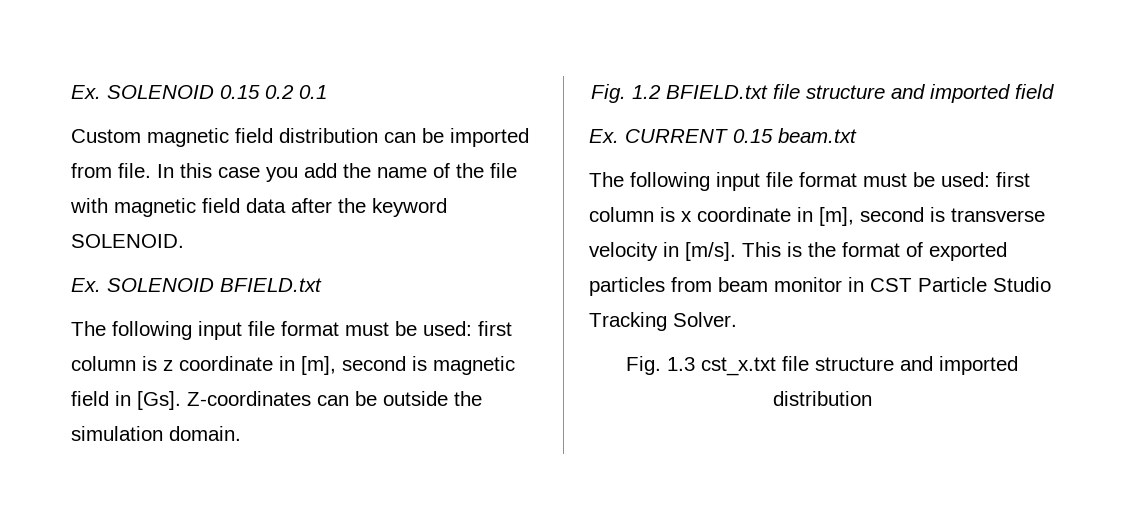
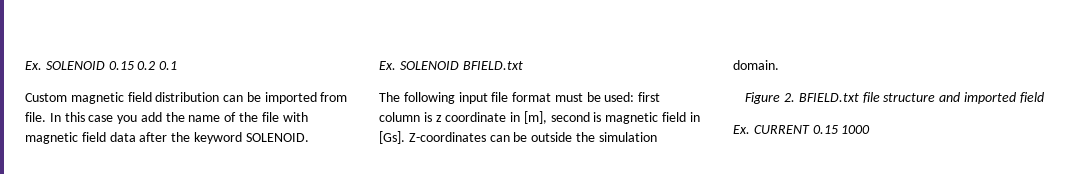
- Fig. 1.2 BFIELD.txt file structure and imported field
+ Figure 2. BFIELD.txt file structure and imported field
- Ex. CURRENT 0.15 beam.txt
- The following input file format must be used: first column is x coordinate in [m], second is transverse velocity in [m/s]. This is the format of exported particles from beam monitor in CST Particle Studio Tracking Solver.
- Fig. 1.3 cst_x.txt file structure and imported distribution
+ Ex. CURRENT 0.15 1000

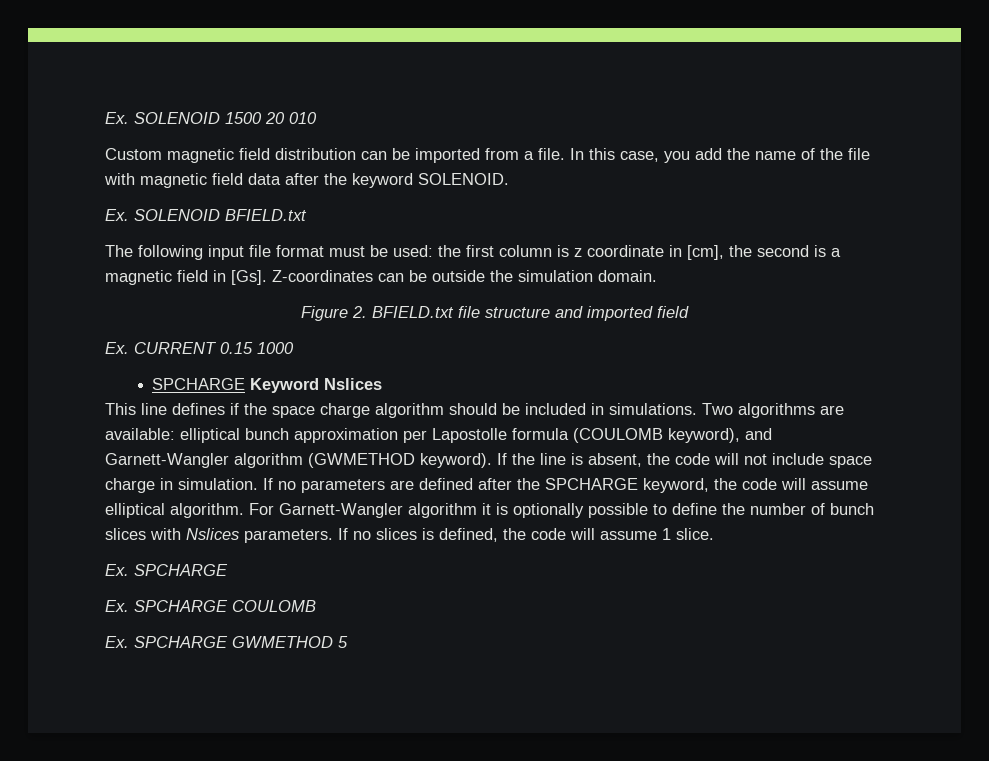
- Ex. SOLENOID 0.15 0.2 0.1
+ Ex. SOLENOID 1500 20 010
- Custom magnetic field distribution can be imported from file.
+ Custom magnetic field distribution can be imported from a file.
- In this case you add the name of the file with magnetic field data after the keyword SOLENOID.
+ In this case, you add the name of the file with magnetic field data after the keyword SOLENOID.
- The following input file format must be used: first column is z coordinate in [m], second is magnetic field in [Gs]. Z-coordinates can be outside the simulation domain.
+ The following input file format must be used: the first column is z coordinate in [cm], the second is a magnetic field in [Gs]. Z-coordinates can be outside the simulation domain.
+ SPCHARGE Keyword Nslices
+ This line defines if the space charge algorithm should be included in simulations. Two algorithms are available: elliptical bunch approximation per Lapostolle formula (COULOMB keyword), and Garnett-Wangler algorithm (GWMETHOD keyword). If the line is absent, the code will not include space charge in simulation. If no parameters are defined after the SPCHARGE keyword, the code will assume elliptical algorithm. For Garnett-Wangler algorithm it is optionally possible to define the number of bunch slices with Nslices parameters. If no slices is defined, the code will assume 1 slice.
+ Ex. SPCHARGE
+ Ex. SPCHARGE COULOMB
+ Ex. SPCHARGE GWMETHOD 5

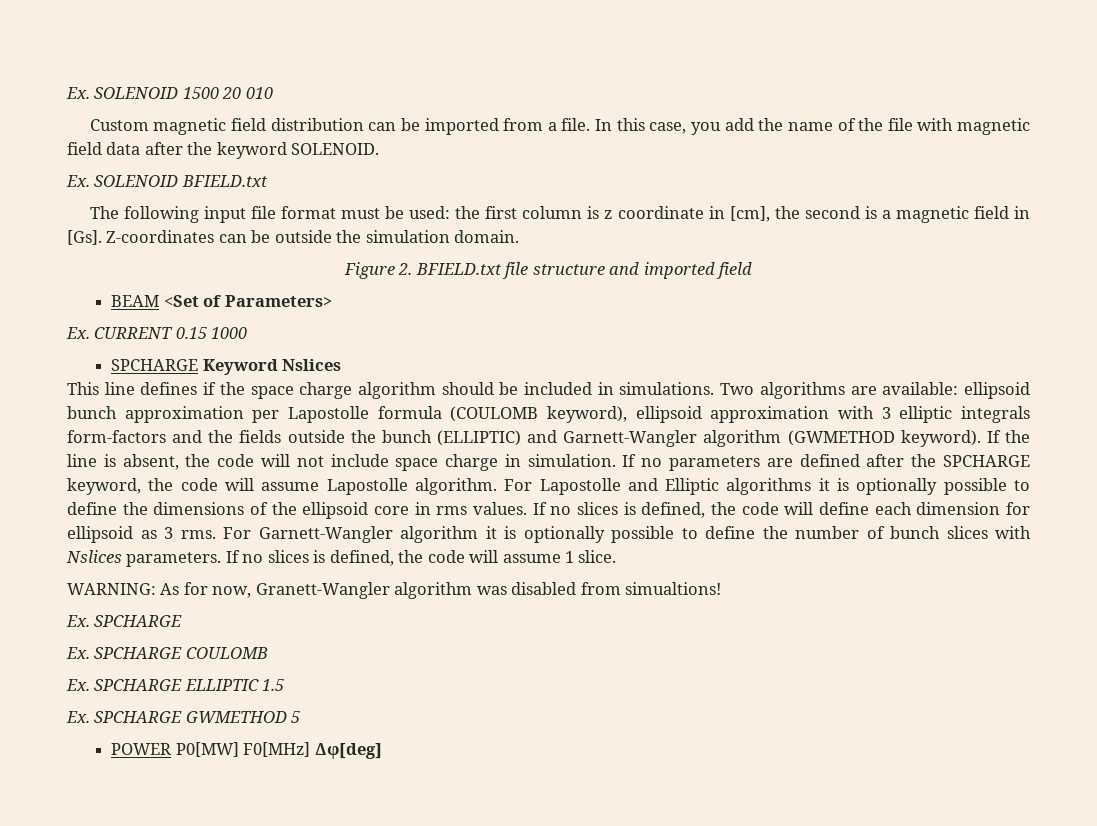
+ BEAM <Set of Parameters>
- Two algorithms are available: elliptical bunch approximation per Lapostolle formula (COULOMB keyword), and Garnett-Wangler algorithm (GWMETHOD keyword).
+ Two algorithms are available: ellipsoid bunch approximation per Lapostolle formula (COULOMB keyword), ellipsoid approximation with 3 elliptic integrals form-factors and the fields outside the bunch (ELLIPTIC) and Garnett-Wangler algorithm (GWMETHOD keyword).
- If no parameters are defined after the SPCHARGE keyword, the code will assume elliptical algorithm.
+ If no parameters are defined after the SPCHARGE keyword, the code will assume Lapostolle algorithm.
- For Garnett-Wangler algorithm it is optionally possible to define the number of bunch slices with Nslices parameters.
+ For Lapostolle and Elliptic algorithms it is optionally possible to define the dimensions of the ellipsoid core in rms values. If no slices is defined, the code will define each dimension for ellipsoid as 3 rms. For Garnett-Wangler algorithm it is optionally possible to define the number of bunch slices with Nslices parameters.
+ WARNING: As for now, Granett-Wangler algorithm was disabled from simualtions!
+ Ex. SPCHARGE ELLIPTIC 1.5
+ POWER P0[MW] F0[MHz] Δφ[deg]

